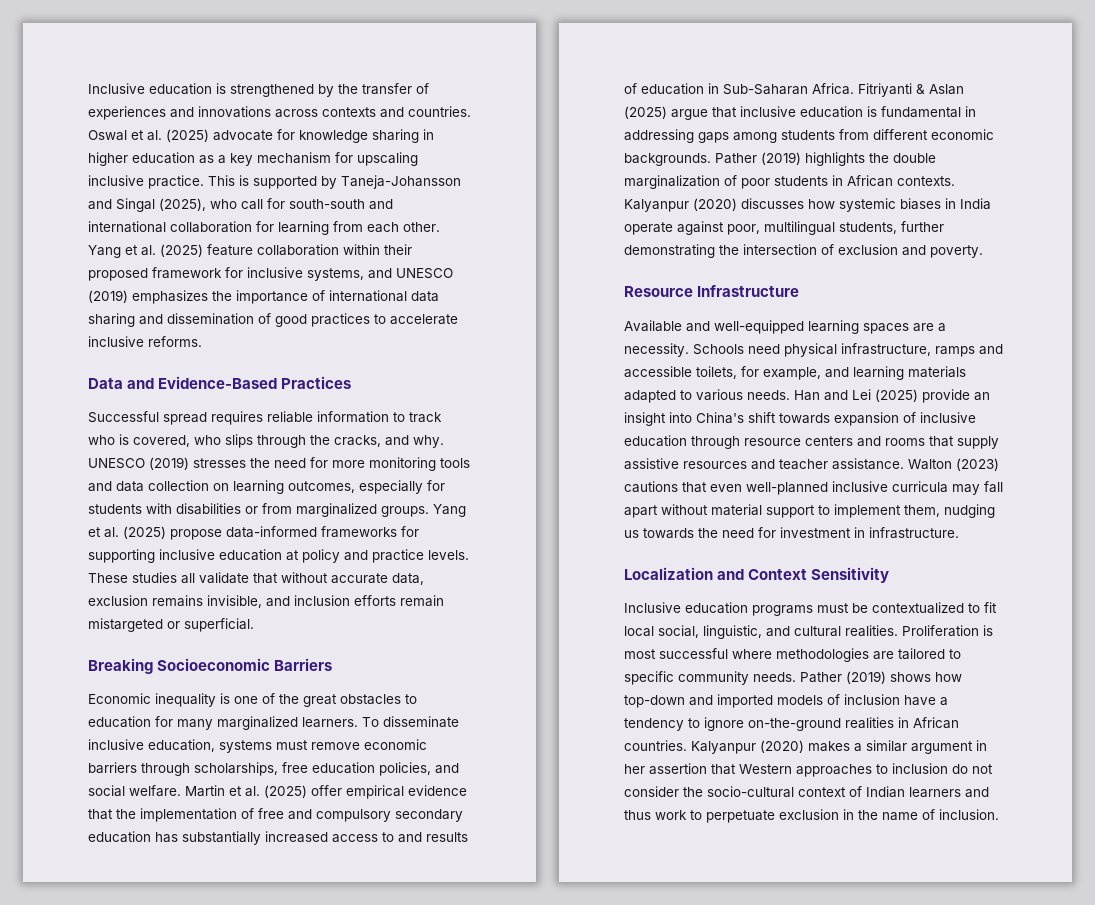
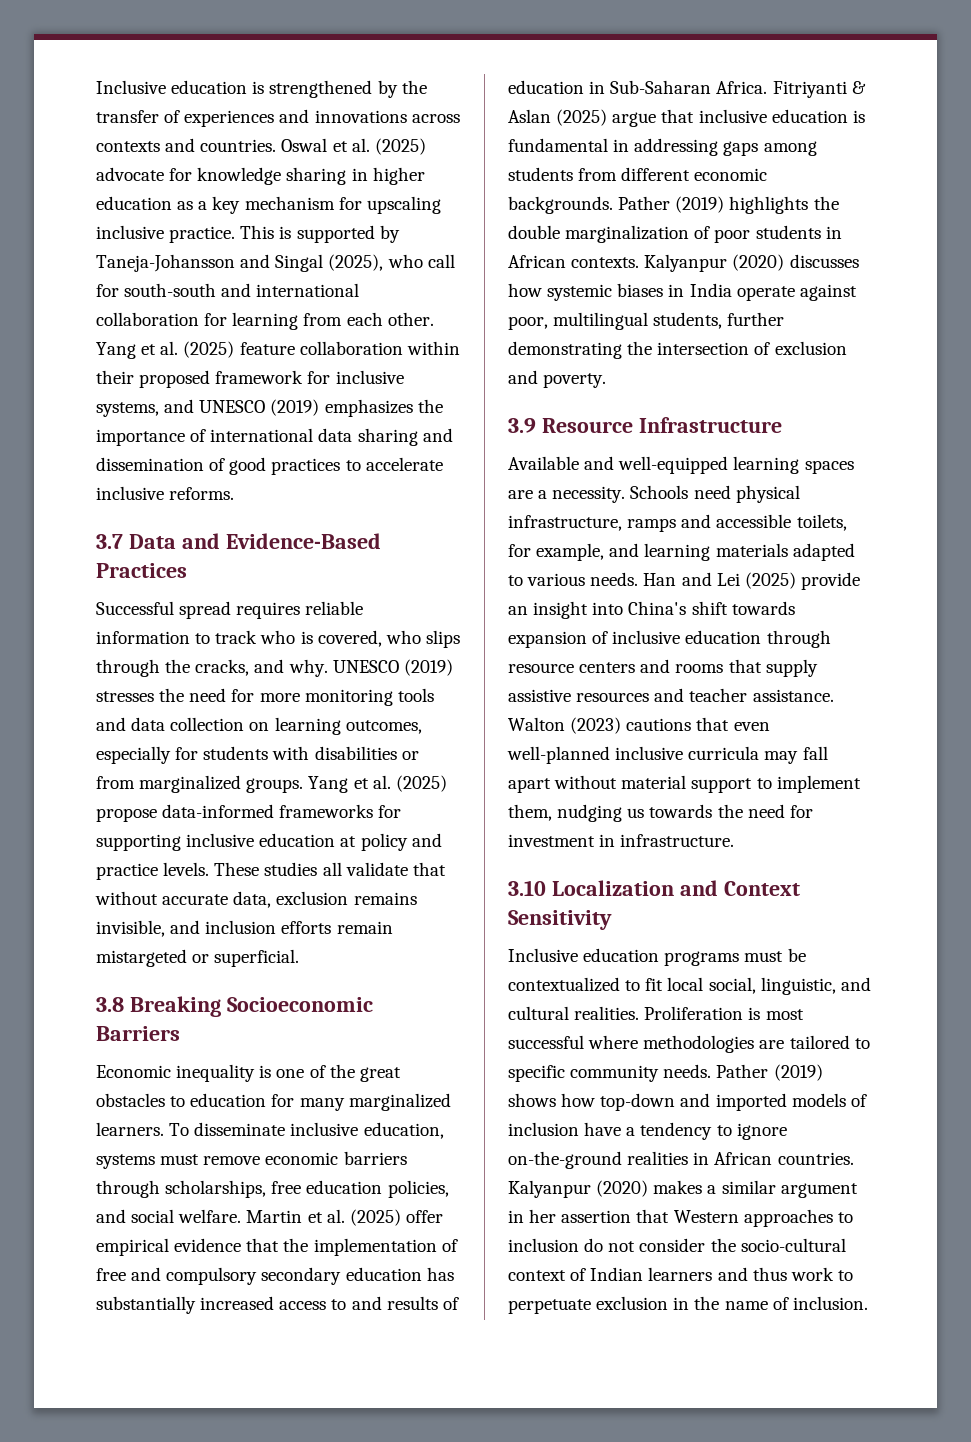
- Data and Evidence-Based Practices
+ 3.7 Data and Evidence-Based Practices
- Breaking Socioeconomic Barriers
+ 3.8 Breaking Socioeconomic Barriers
- Resource Infrastructure
+ 3.9 Resource Infrastructure
- Localization and Context Sensitivity
+ 3.10 Localization and Context Sensitivity

